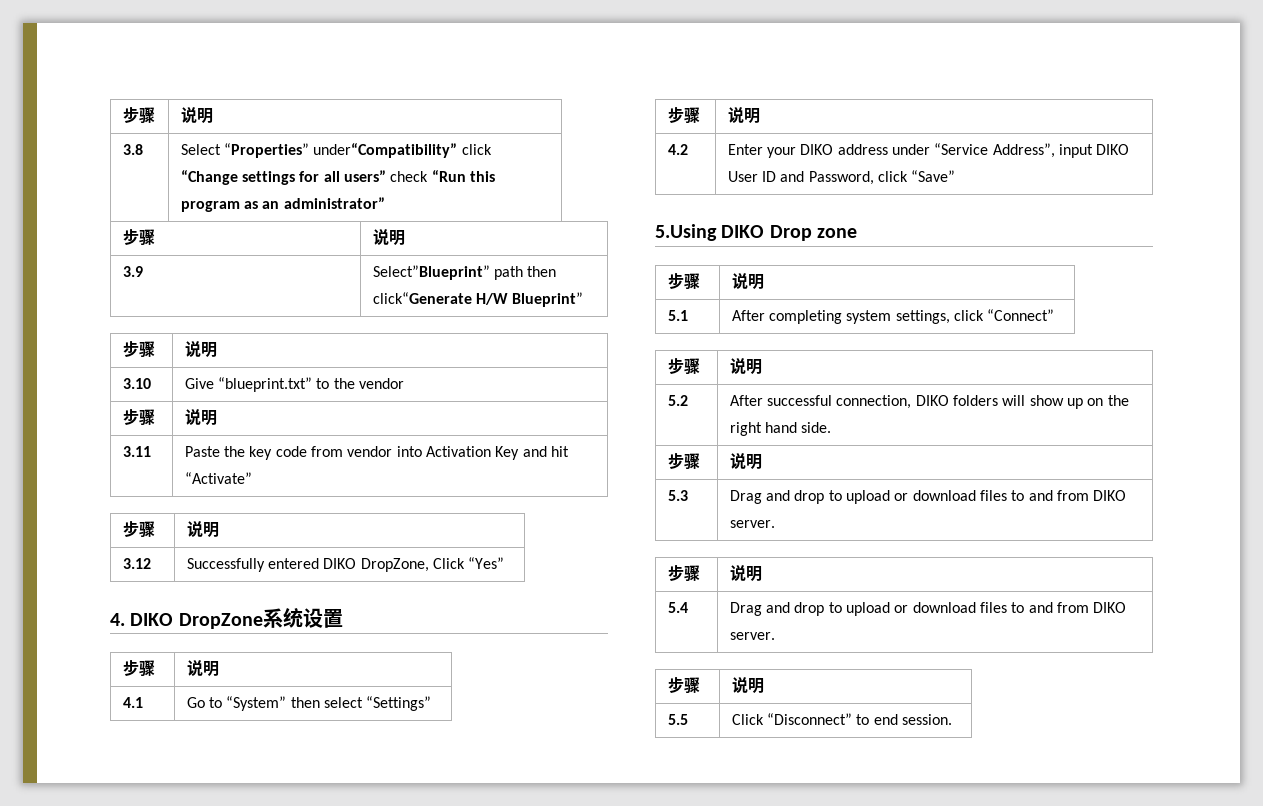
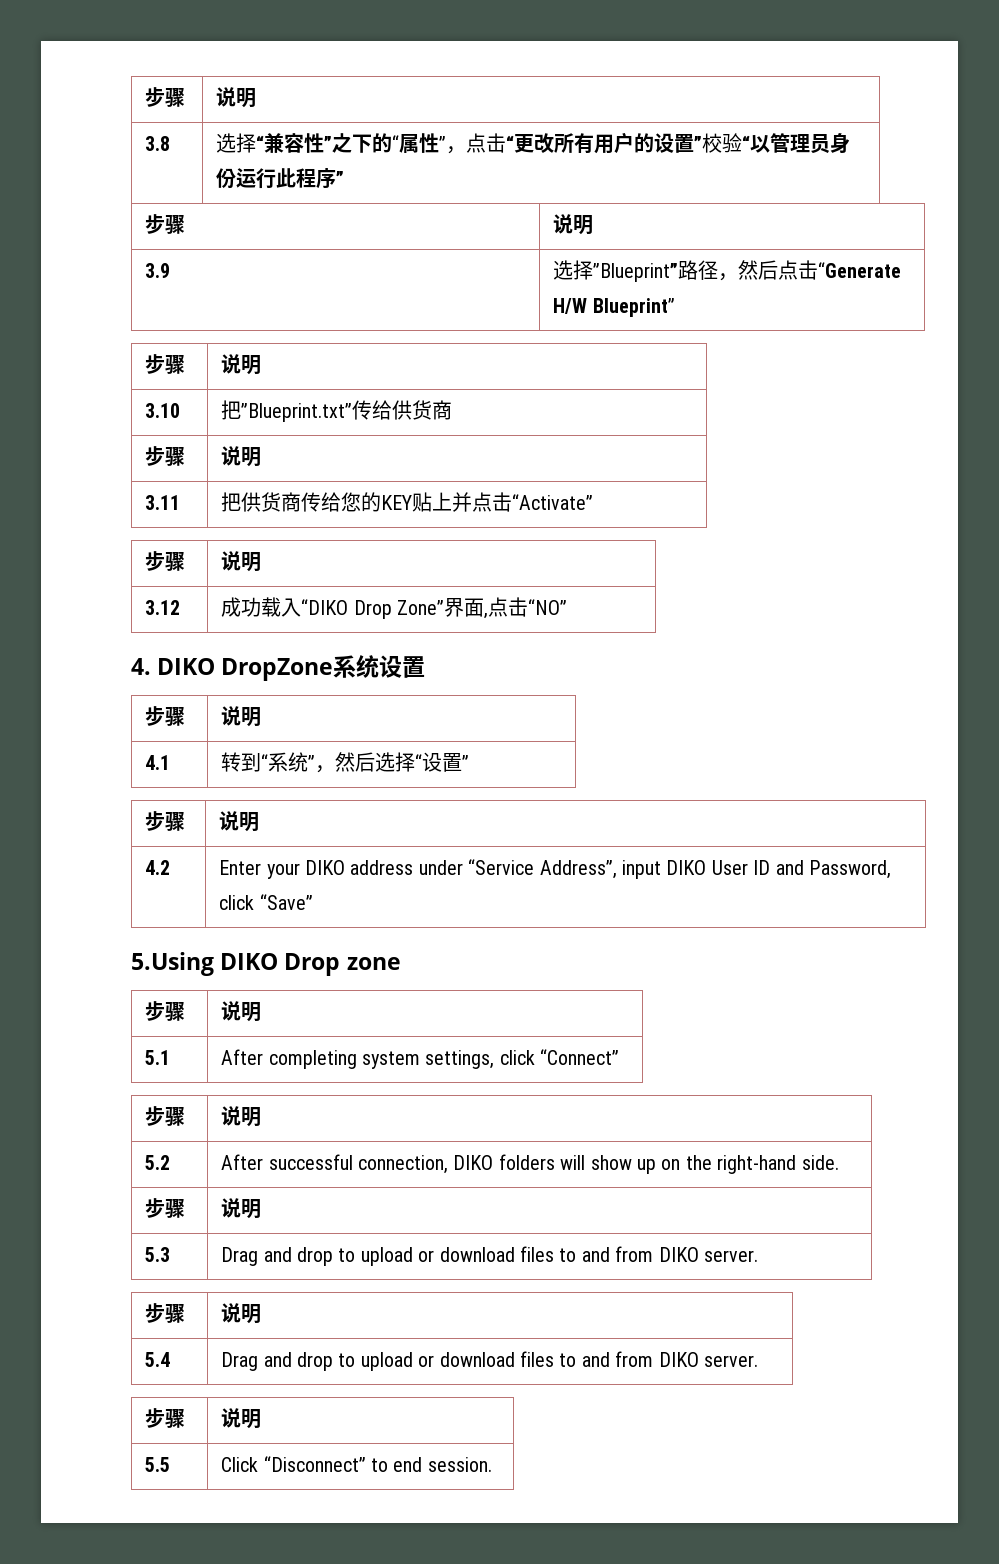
- 3.8 | Select “Properties” under“Compatibility” click “Change settings for all users” check “Run this program as an administrator”
+ 3.8 | 选择“兼容性”之下的“属性”，点击“更改所有用户的设置”校验“以管理员身份运行此程序”
  步骤 | 说明
- 3.9 | Select”Blueprint” path then click“Generate H/W Blueprint”
+ 3.9 | 选择”Blueprint”路径，然后点击“Generate H/W Blueprint”
- 3.10 | Give “blueprint.txt” to the vendor
+ 3.10 | 把”Blueprint.txt”传给供货商
  步骤 | 说明
- 3.11 | Paste the key code from vendor into Activation Key and hit “Activate”
+ 3.11 | 把供货商传给您的KEY贴上并点击“Activate”
  步骤 | 说明
- 3.12 | Successfully entered DIKO DropZone, Click “Yes”
+ 3.12 | 成功载入“DIKO Drop Zone”界面,点击“NO”
- 4.1 | Go to “System” then select “Settings”
+ 4.1 | 转到“系统”，然后选择“设置”
- 5.2 | After successful connection, DIKO folders will show up on the right hand side.
+ 5.2 | After successful connection, DIKO folders will show up on the right-hand side.

